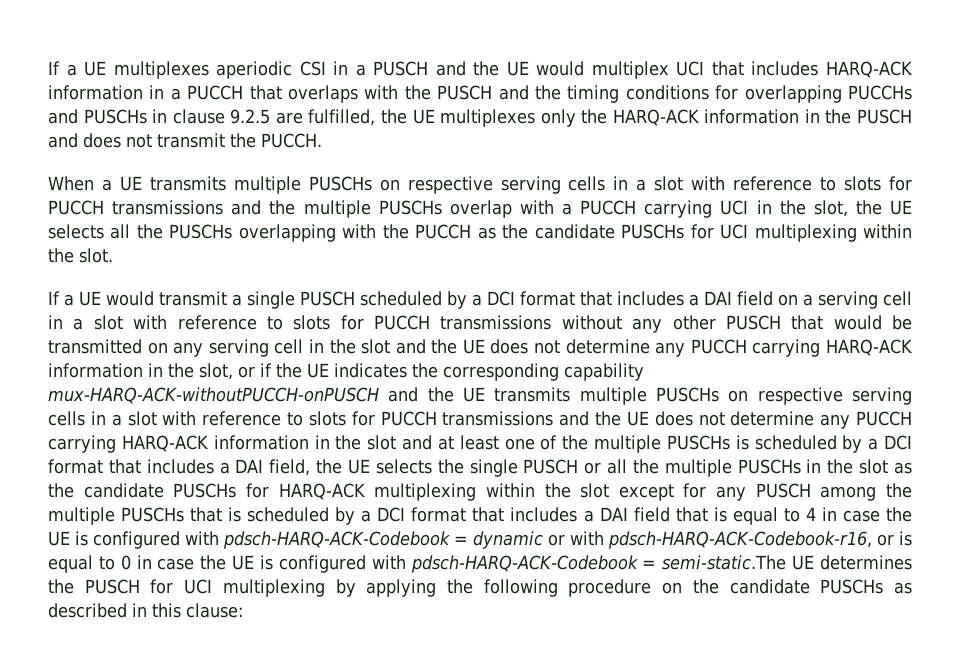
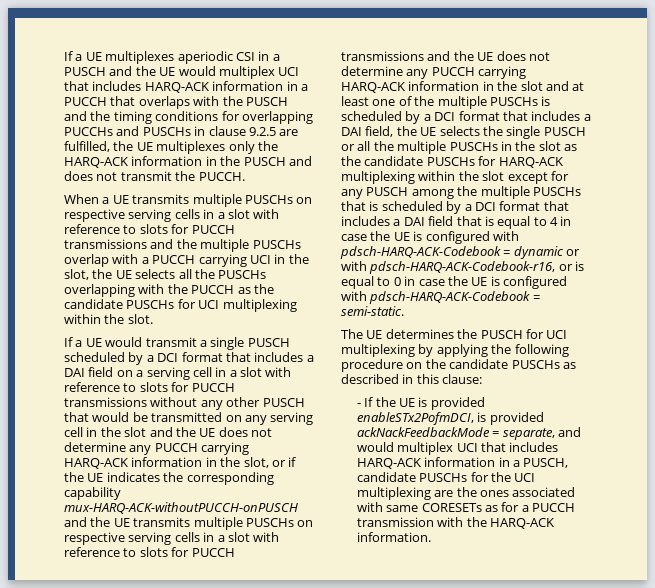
- If a UE would transmit a single PUSCH scheduled by a DCI format that includes a DAI field on a serving cell in a slot with reference to slots for PUCCH transmissions without any other PUSCH that would be transmitted on any serving cell in the slot and the UE does not determine any PUCCH carrying HARQ-ACK information in the slot, or if the UE indicates the corresponding capability mux-HARQ-ACK-withoutPUCCH-onPUSCH and the UE transmits multiple PUSCHs on respective serving cells in a slot with reference to slots for PUCCH transmissions and the UE does not determine any PUCCH carrying HARQ-ACK information in the slot and at least one of the multiple PUSCHs is scheduled by a DCI format that includes a DAI field, the UE selects the single PUSCH or all the multiple PUSCHs in the slot as the candidate PUSCHs for HARQ-ACK multiplexing within the slot except for any PUSCH among the multiple PUSCHs that is scheduled by a DCI format that includes a DAI field that is equal to 4 in case the UE is configured with pdsch-HARQ-ACK-Codebook = dynamic or with pdsch-HARQ-ACK-Codebook-r16, or is equal to 0 in case the UE is configured with pdsch-HARQ-ACK-Codebook = semi-static.The UE determines the PUSCH for UCI multiplexing by applying the following procedure on the candidate PUSCHs as described in this clause:
+ If a UE would transmit a single PUSCH scheduled by a DCI format that includes a DAI field on a serving cell in a slot with reference to slots for PUCCH transmissions without any other PUSCH that would be transmitted on any serving cell in the slot and the UE does not determine any PUCCH carrying HARQ-ACK information in the slot, or if the UE indicates the corresponding capability mux-HARQ-ACK-withoutPUCCH-onPUSCH and the UE transmits multiple PUSCHs on respective serving cells in a slot with reference to slots for PUCCH transmissions and the UE does not determine any PUCCH carrying HARQ-ACK information in the slot and at least one of the multiple PUSCHs is scheduled by a DCI format that includes a DAI field, the UE selects the single PUSCH or all the multiple PUSCHs in the slot as the candidate PUSCHs for HARQ-ACK multiplexing within the slot except for any PUSCH among the multiple PUSCHs that is scheduled by a DCI format that includes a DAI field that is equal to 4 in case the UE is configured with pdsch-HARQ-ACK-Codebook = dynamic or with pdsch-HARQ-ACK-Codebook-r16, or is equal to 0 in case the UE is configured with pdsch-HARQ-ACK-Codebook = semi-static.
+ The UE determines the PUSCH for UCI multiplexing by applying the following procedure on the candidate PUSCHs as described in this clause:
+ - If the UE is provided enableSTx2PofmDCI, is provided ackNackFeedbackMode = separate, and would multiplex UCI that includes HARQ-ACK information in a PUSCH, candidate PUSCHs for the UCI multiplexing are the ones associated with same CORESETs as for a PUCCH transmission with the HARQ-ACK information.

